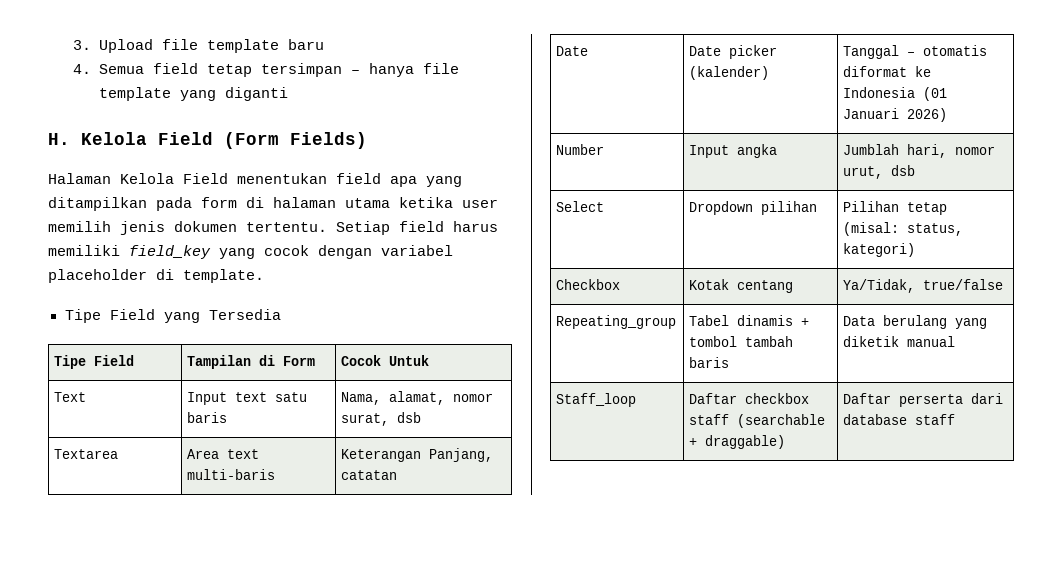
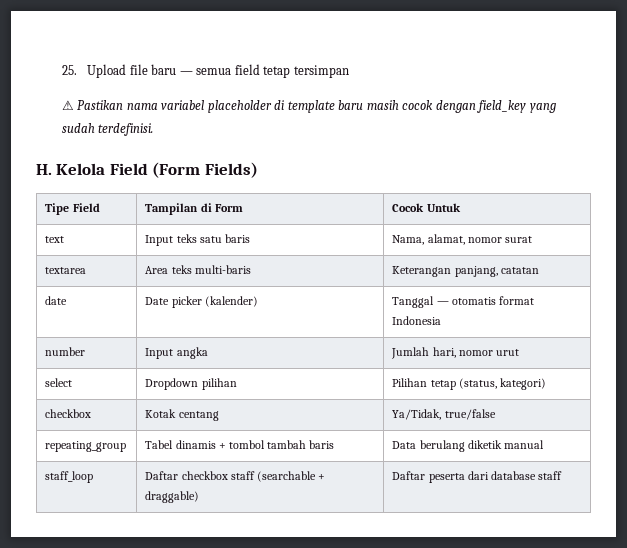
- 3. Upload file template baru
- 4. Semua field tetap tersimpan – hanya file template yang diganti
+ 25. Upload file baru — semua field tetap tersimpan
+ ⚠ Pastikan nama variabel placeholder di template baru masih cocok dengan field_key yang sudah terdefinisi.
- Halaman Kelola Field menentukan field apa yang ditampilkan pada form di halaman utama ketika user memilih jenis dokumen tertentu. Setiap field harus memiliki field_key yang cocok dengan variabel placeholder di template.
- Tipe Field yang Tersedia
- Text | Input text satu baris | Nama, alamat, nomor surat, dsb
- Textarea | Area text multi-baris | Keterangan Panjang, catatan
+ text | Input teks satu baris | Nama, alamat, nomor surat
+ textarea | Area teks multi-baris | Keterangan panjang, catatan
- Date | Date picker (kalender) | Tanggal – otomatis diformat ke Indonesia (01 Januari 2026)
- Number | Input angka | Jumblah hari, nomor urut, dsb
- Select | Dropdown pilihan | Pilihan tetap (misal: status, kategori)
+ date | Date picker (kalender) | Tanggal — otomatis format Indonesia
+ number | Input angka | Jumlah hari, nomor urut
+ select | Dropdown pilihan | Pilihan tetap (status, kategori)
- Checkbox | Kotak centang | Ya/Tidak, true/false
+ checkbox | Kotak centang | Ya/Tidak, true/false
- Repeating_group | Tabel dinamis + tombol tambah baris | Data berulang yang diketik manual
+ repeating_group | Tabel dinamis + tombol tambah baris | Data berulang diketik manual
- Staff_loop | Daftar checkbox staff (searchable + draggable) | Daftar perserta dari database staff
+ staff_loop | Daftar checkbox staff (searchable + draggable) | Daftar peserta dari database staff

